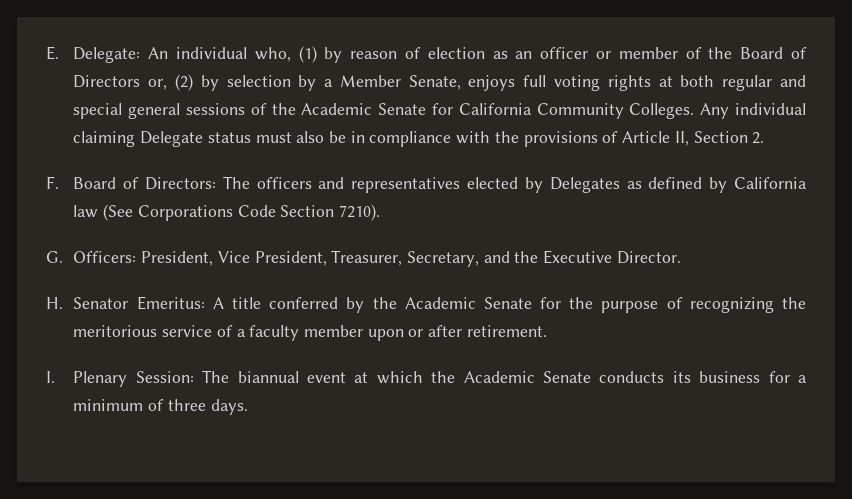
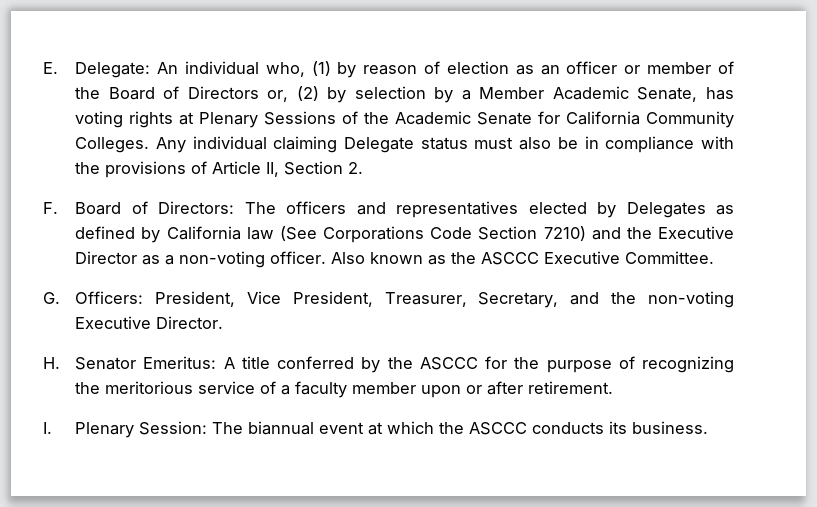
- E. Delegate: An individual who, (1) by reason of election as an officer or member of the Board of Directors or, (2) by selection by a Member Senate, enjoys full voting rights at both regular and special general sessions of the Academic Senate for California Community Colleges.
+ E. Delegate: An individual who, (1) by reason of election as an officer or member of the Board of Directors or, (2) by selection by a Member Academic Senate, has voting rights at Plenary Sessions of the Academic Senate for California Community Colleges.
- F. Board of Directors: The officers and representatives elected by Delegates as defined by California law (See Corporations Code Section 7210).
+ F. Board of Directors: The officers and representatives elected by Delegates as defined by California law (See Corporations Code Section 7210) and the Executive Director as a non-voting officer. Also known as the ASCCC Executive Committee.
- G. Officers: President, Vice President, Treasurer, Secretary, and the Executive Director.
+ G. Officers: President, Vice President, Treasurer, Secretary, and the non-voting Executive Director.
- H. Senator Emeritus: A title conferred by the Academic Senate for the purpose of recognizing the meritorious service of a faculty member upon or after retirement.
+ H. Senator Emeritus: A title conferred by the ASCCC for the purpose of recognizing the meritorious service of a faculty member upon or after retirement.
- I. Plenary Session: The biannual event at which the Academic Senate conducts its business for a minimum of three days.
+ I. Plenary Session: The biannual event at which the ASCCC conducts its business.

